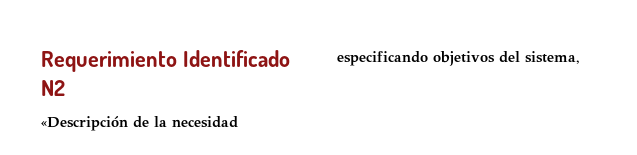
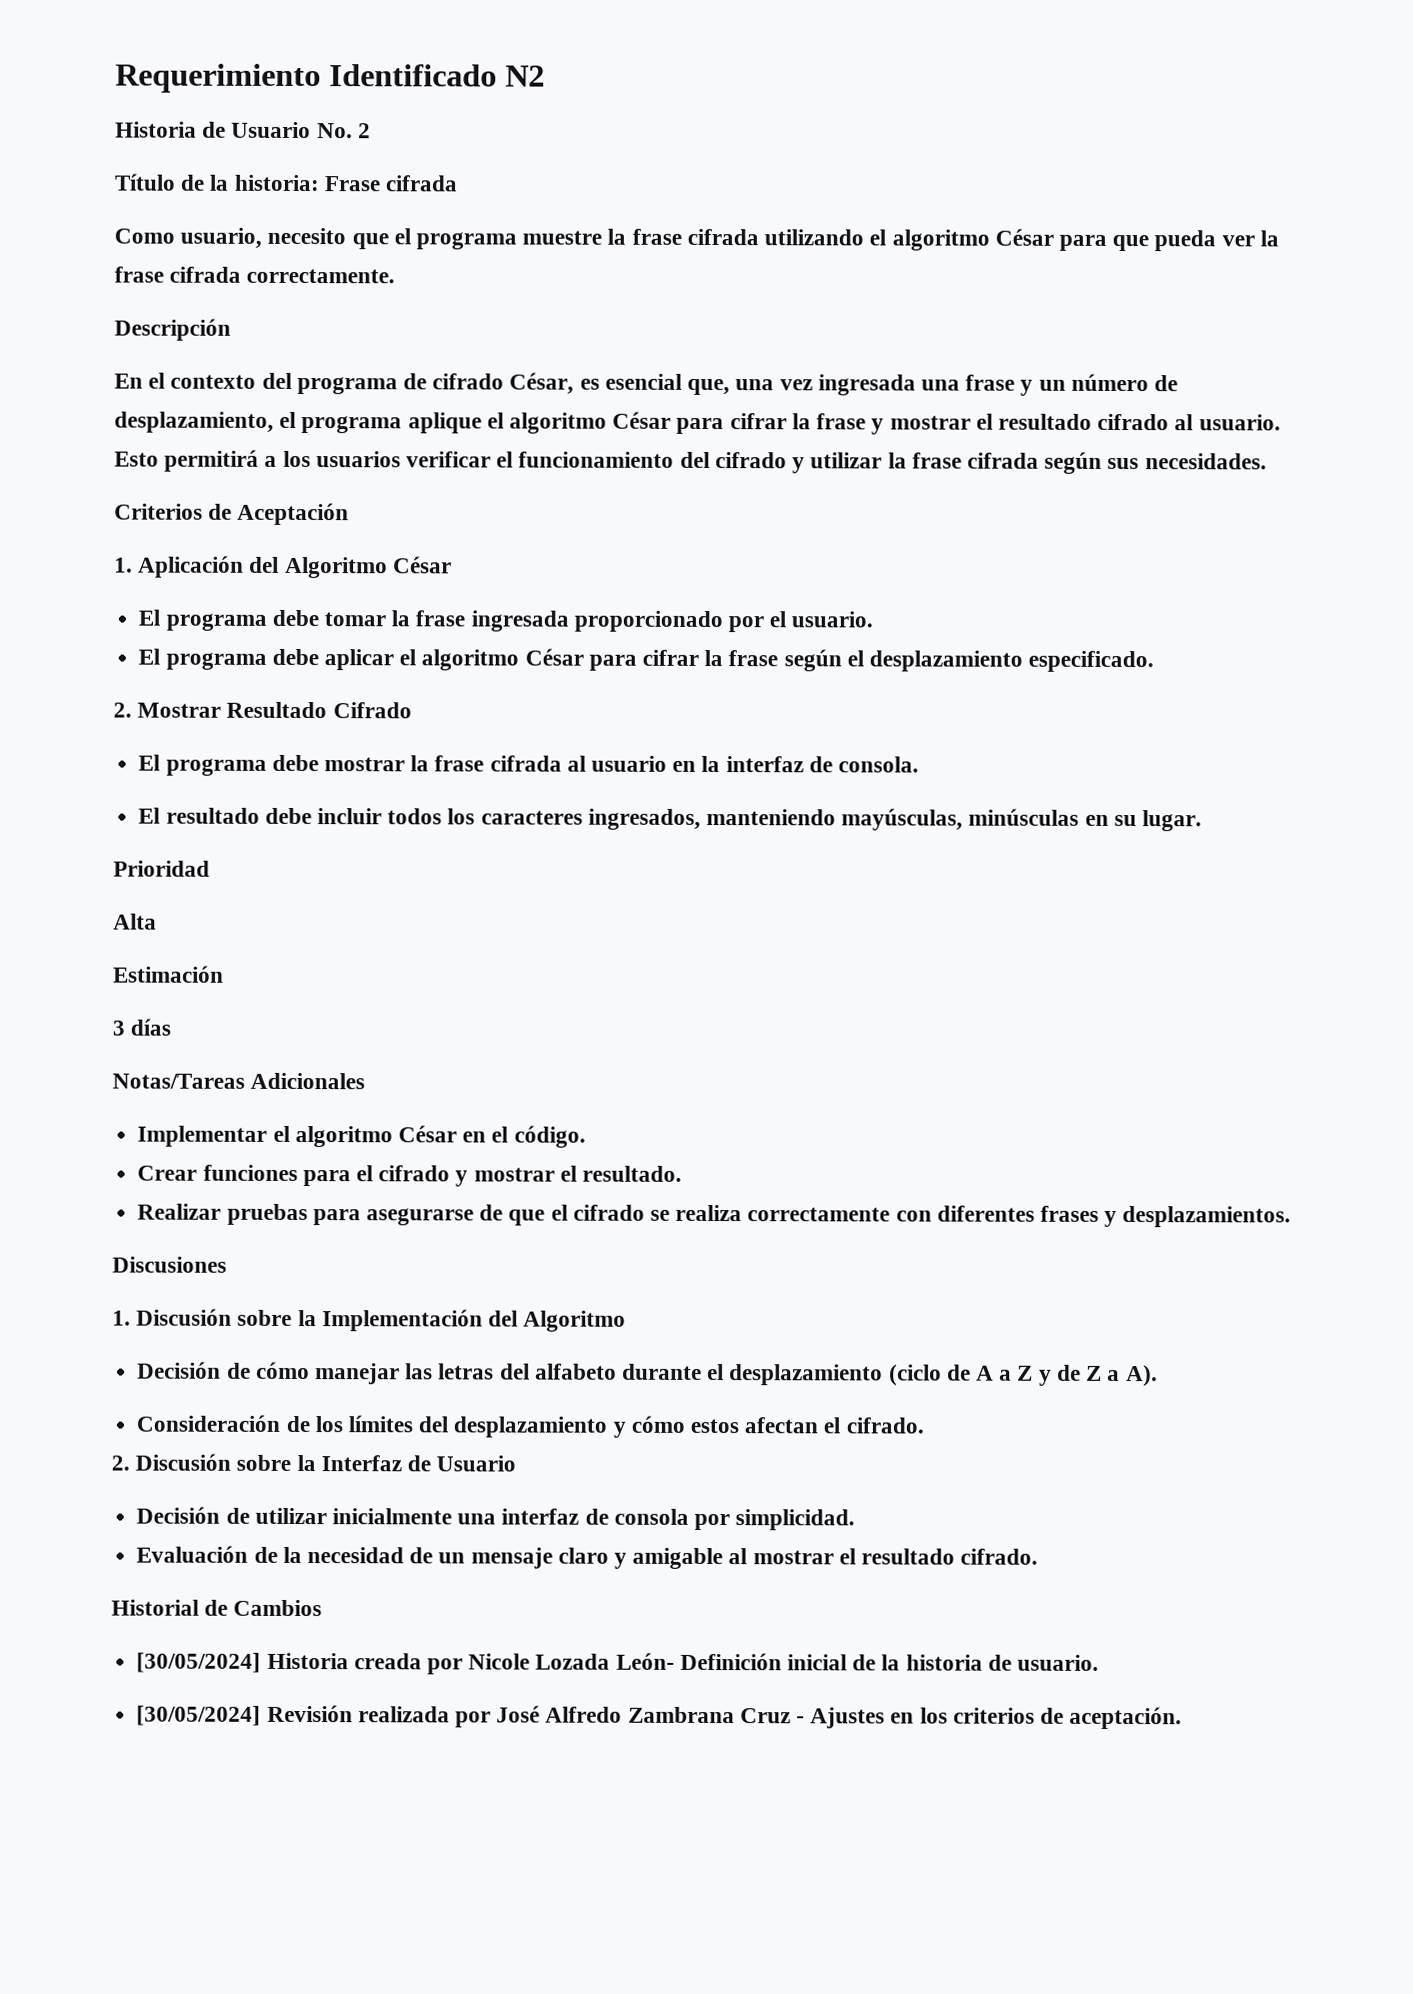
- «Descripción de la necesidad especificando objetivos del sistema,
+ Historia de Usuario No. 2
+ Título de la historia: Frase cifrada
+ Como usuario, necesito que el programa muestre la frase cifrada utilizando el algoritmo César para que pueda ver la frase cifrada correctamente.
+ Descripción
+ En el contexto del programa de cifrado César, es esencial que, una vez ingresada una frase y un número de desplazamiento, el programa aplique el algoritmo César para cifrar la frase y mostrar el resultado cifrado al usuario. Esto permitirá a los usuarios verificar el funcionamiento del cifrado y utilizar la frase cifrada según sus necesidades.
+ Criterios de Aceptación
+ 1. Aplicación del Algoritmo César
+ El programa debe tomar la frase ingresada proporcionado por el usuario.
+ El programa debe aplicar el algoritmo César para cifrar la frase según el desplazamiento especificado.
+ 2. Mostrar Resultado Cifrado
+ El programa debe mostrar la frase cifrada al usuario en la interfaz de consola.
+ El resultado debe incluir todos los caracteres ingresados, manteniendo mayúsculas, minúsculas en su lugar.
+ Prioridad
+ Alta
+ Estimación
+ 3 días
+ Notas/Tareas Adicionales
+ Implementar el algoritmo César en el código.
+ Crear funciones para el cifrado y mostrar el resultado.
+ Realizar pruebas para asegurarse de que el cifrado se realiza correctamente con diferentes frases y desplazamientos.
+ Discusiones
+ 1. Discusión sobre la Implementación del Algoritmo
+ Decisión de cómo manejar las letras del alfabeto durante el desplazamiento (ciclo de A a Z y de Z a A).
+ Consideración de los límites del desplazamiento y cómo estos afectan el cifrado.
+ 2. Discusión sobre la Interfaz de Usuario
+ Decisión de utilizar inicialmente una interfaz de consola por simplicidad.
+ Evaluación de la necesidad de un mensaje claro y amigable al mostrar el resultado cifrado.
+ Historial de Cambios
+ [30/05/2024] Historia creada por Nicole Lozada León- Definición inicial de la historia de usuario.
+ [30/05/2024] Revisión realizada por José Alfredo Zambrana Cruz - Ajustes en los criterios de aceptación.

